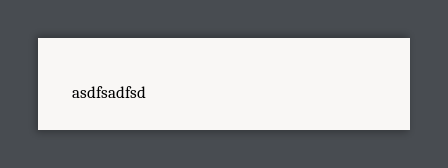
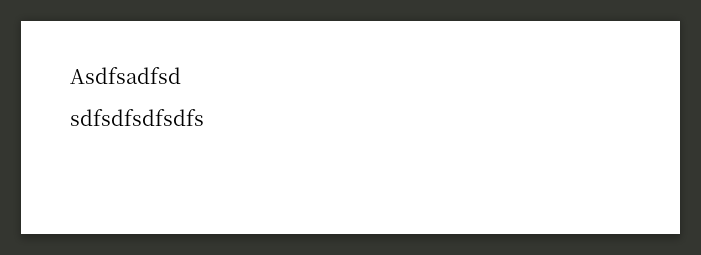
- asdfsadfsd
+ Asdfsadfsd
+ sdfsdfsdfsdfs

